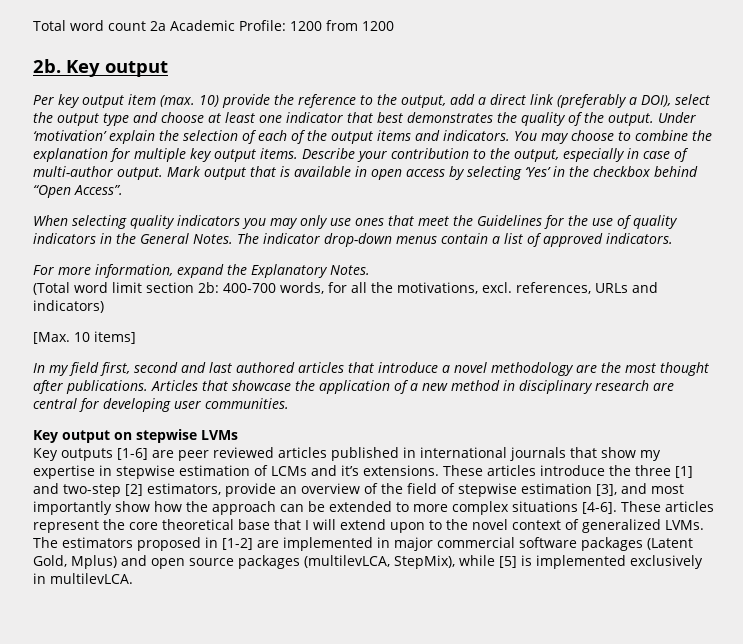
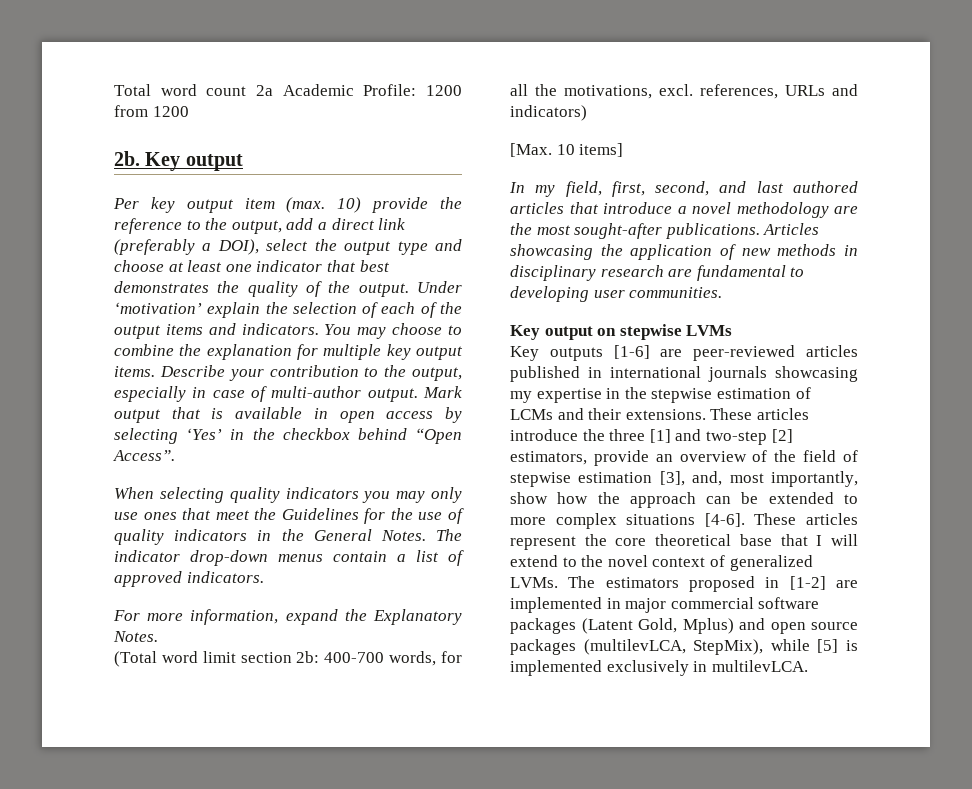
- In my field first, second and last authored articles that introduce a novel methodology are the most thought after publications. Articles that showcase the application of a new method in disciplinary research are central for developing user communities.
+ In my field, first, second, and last authored articles that introduce a novel methodology are the most sought-after publications. Articles showcasing the application of new methods in disciplinary research are fundamental to developing user communities.
- Key outputs [1-6] are peer reviewed articles published in international journals that show my expertise in stepwise estimation of LCMs and it’s extensions.
+ Key outputs [1-6] are peer-reviewed articles published in international journals showcasing my expertise in the stepwise estimation of LCMs and their extensions.
- These articles introduce the three [1] and two-step [2] estimators, provide an overview of the field of stepwise estimation [3], and most importantly show how the approach can be extended to more complex situations [4-6].
+ These articles introduce the three [1] and two-step [2] estimators, provide an overview of the field of stepwise estimation [3], and, most importantly, show how the approach can be extended to more complex situations [4-6].
- These articles represent the core theoretical base that I will extend upon to the novel context of generalized LVMs.
+ These articles represent the core theoretical base that I will extend to the novel context of generalized LVMs.

